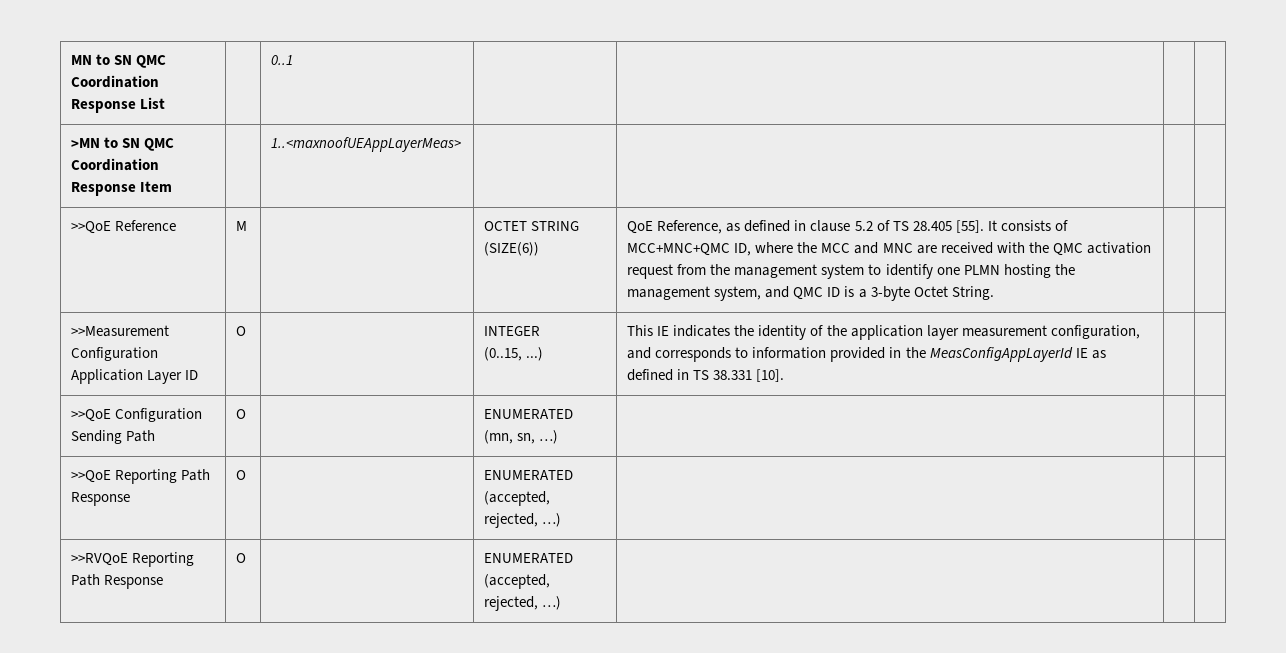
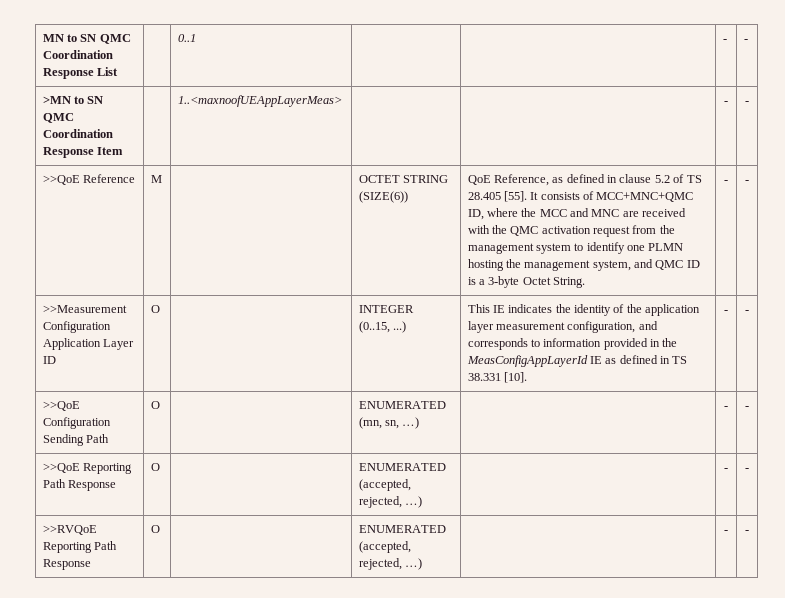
- MN to SN QMC Coordination Response List | | 0..1 | | | |
+ MN to SN QMC Coordination Response List | | 0..1 | | | - | -
- >MN to SN QMC Coordination Response Item | | 1..<maxnoofUEAppLayerMeas> | | | |
+ >MN to SN QMC Coordination Response Item | | 1..<maxnoofUEAppLayerMeas> | | | - | -
- It consists of MCC+MNC+QMC ID, where the MCC and MNC are received with the QMC activation request from the management system to identify one PLMN hosting the management system, and QMC ID is a 3-byte Octet String.
+ It consists of MCC+MNC+QMC ID, where the MCC and MNC are received with the QMC activation request from the management system to identify one PLMN hosting the management system, and QMC ID is a 3-byte Octet String. | - | -
  >>Measurement Configuration Application Layer ID | O | | INTEGER
- (0..15, ...) | This IE indicates the identity of the application layer measurement configuration, and corresponds to information provided in the MeasConfigAppLayerId IE as defined in TS 38.331 [10]. | |
+ (0..15, ...) | This IE indicates the identity of the application layer measurement configuration, and corresponds to information provided in the MeasConfigAppLayerId IE as defined in TS 38.331 [10]. | - | -
- >>QoE Configuration Sending Path | O | | ENUMERATED (mn, sn, …) | | |
+ >>QoE Configuration Sending Path | O | | ENUMERATED (mn, sn, …) | | - | -
- >>QoE Reporting Path Response | O | | ENUMERATED (accepted, rejected, …) | | |
+ >>QoE Reporting Path Response | O | | ENUMERATED (accepted, rejected, …) | | - | -
- >>RVQoE Reporting Path Response | O | | ENUMERATED (accepted, rejected, …) | | |
+ >>RVQoE Reporting Path Response | O | | ENUMERATED (accepted, rejected, …) | | - | -

